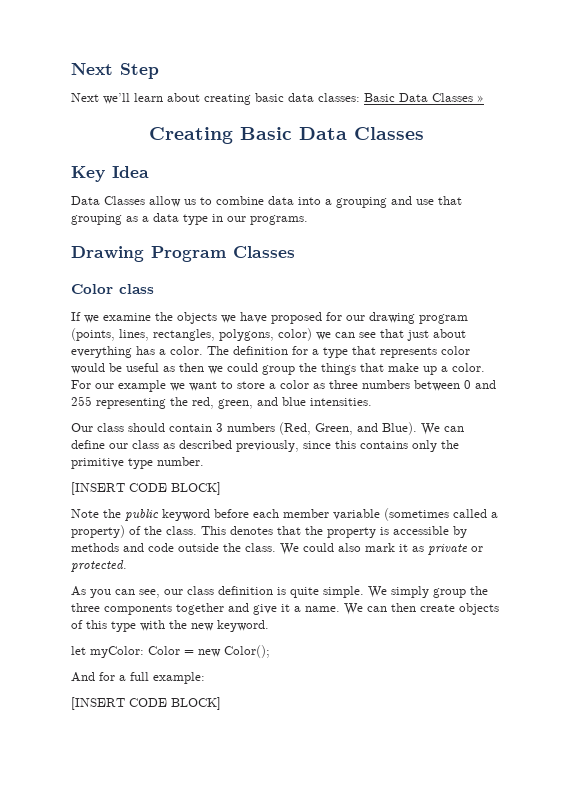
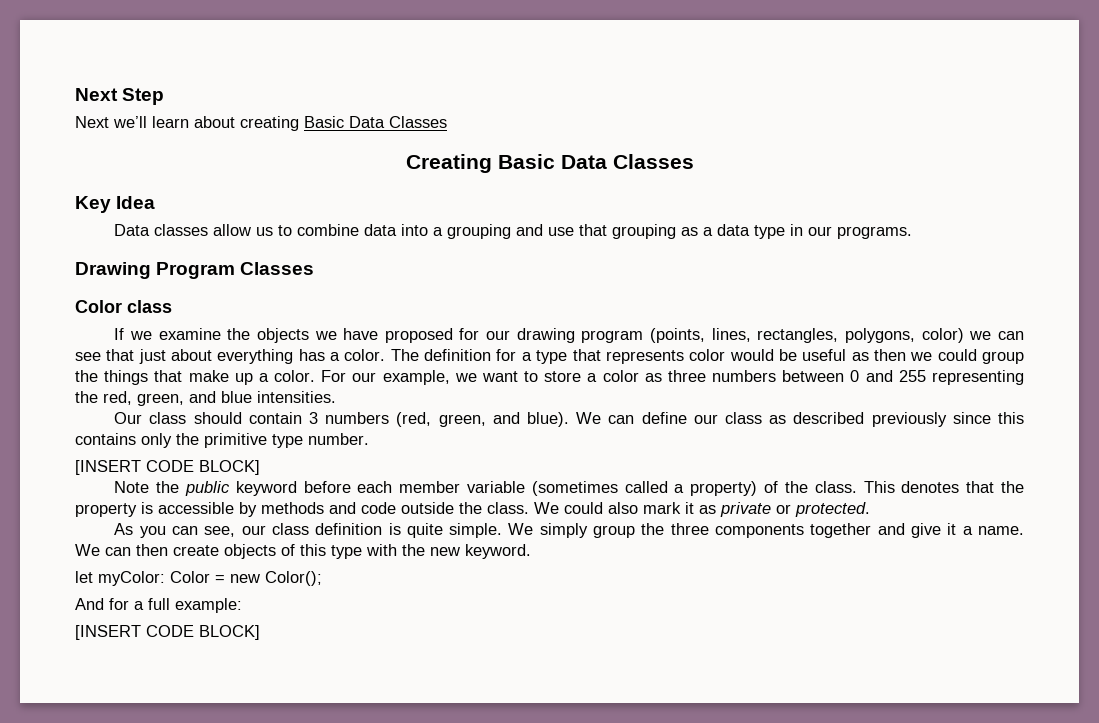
- Next we’ll learn about creating basic data classes: Basic Data Classes »
+ Next we’ll learn about creating Basic Data Classes
- Data Classes allow us to combine data into a grouping and use that grouping as a data type in our programs.
+ Data classes allow us to combine data into a grouping and use that grouping as a data type in our programs.
- For our example we want to store a color as three numbers between 0 and 255 representing the red, green, and blue intensities.
+ For our example, we want to store a color as three numbers between 0 and 255 representing the red, green, and blue intensities.
- Our class should contain 3 numbers (Red, Green, and Blue).
+ Our class should contain 3 numbers (red, green, and blue).
- We can define our class as described previously, since this contains only the primitive type number.
+ We can define our class as described previously since this contains only the primitive type number.

